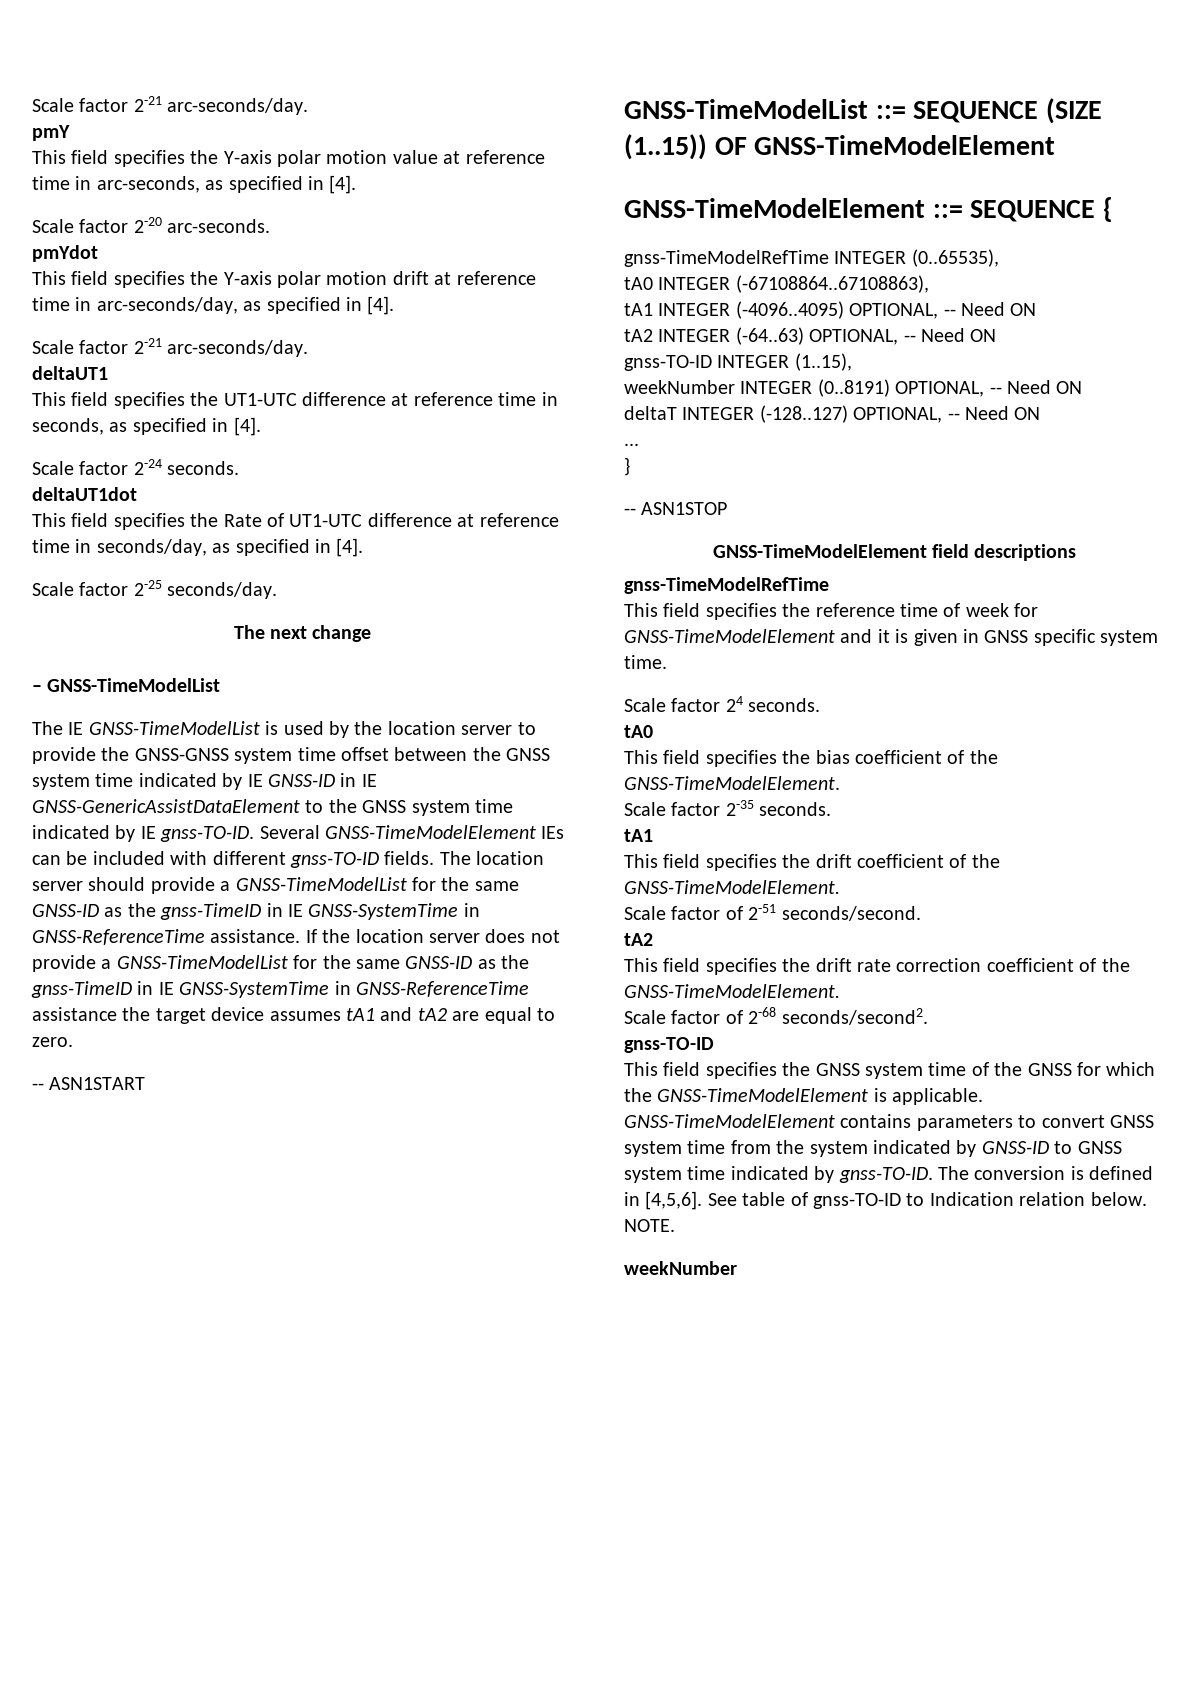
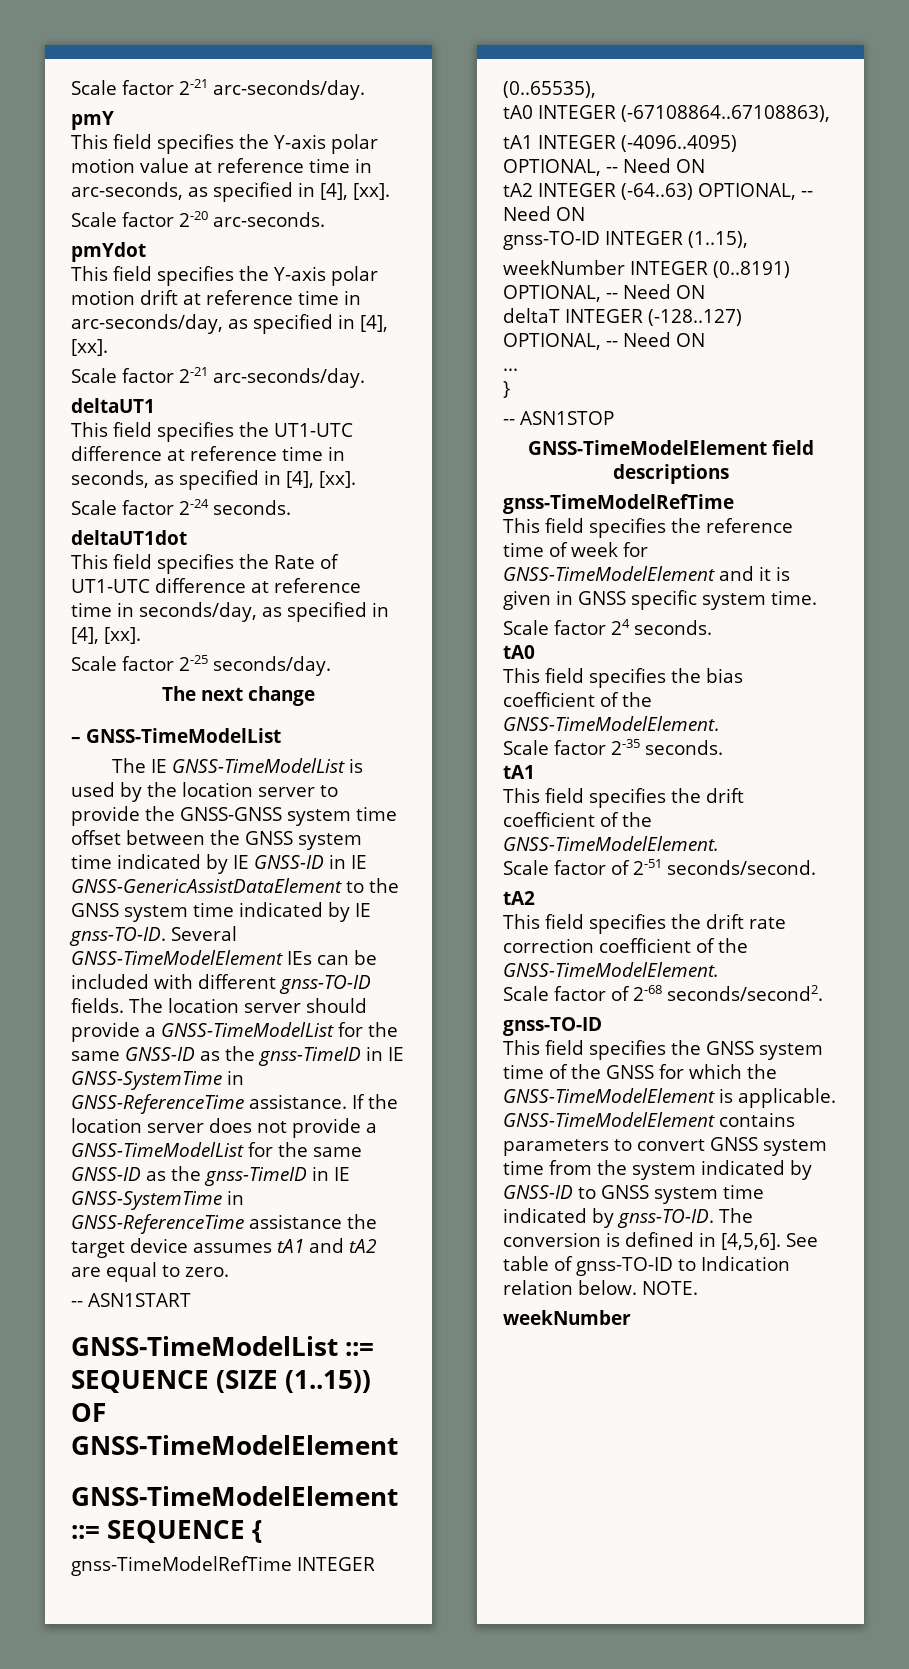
- This field specifies the Y-axis polar motion value at reference time in arc-seconds, as specified in [4].
+ This field specifies the Y-axis polar motion value at reference time in arc-seconds, as specified in [4], [xx].
- This field specifies the Y-axis polar motion drift at reference time in arc-seconds/day, as specified in [4].
+ This field specifies the Y-axis polar motion drift at reference time in arc-seconds/day, as specified in [4], [xx].
- This field specifies the UT1-UTC difference at reference time in seconds, as specified in [4].
+ This field specifies the UT1-UTC difference at reference time in seconds, as specified in [4], [xx].
- This field specifies the Rate of UT1-UTC difference at reference time in seconds/day, as specified in [4].
+ This field specifies the Rate of UT1-UTC difference at reference time in seconds/day, as specified in [4], [xx].

